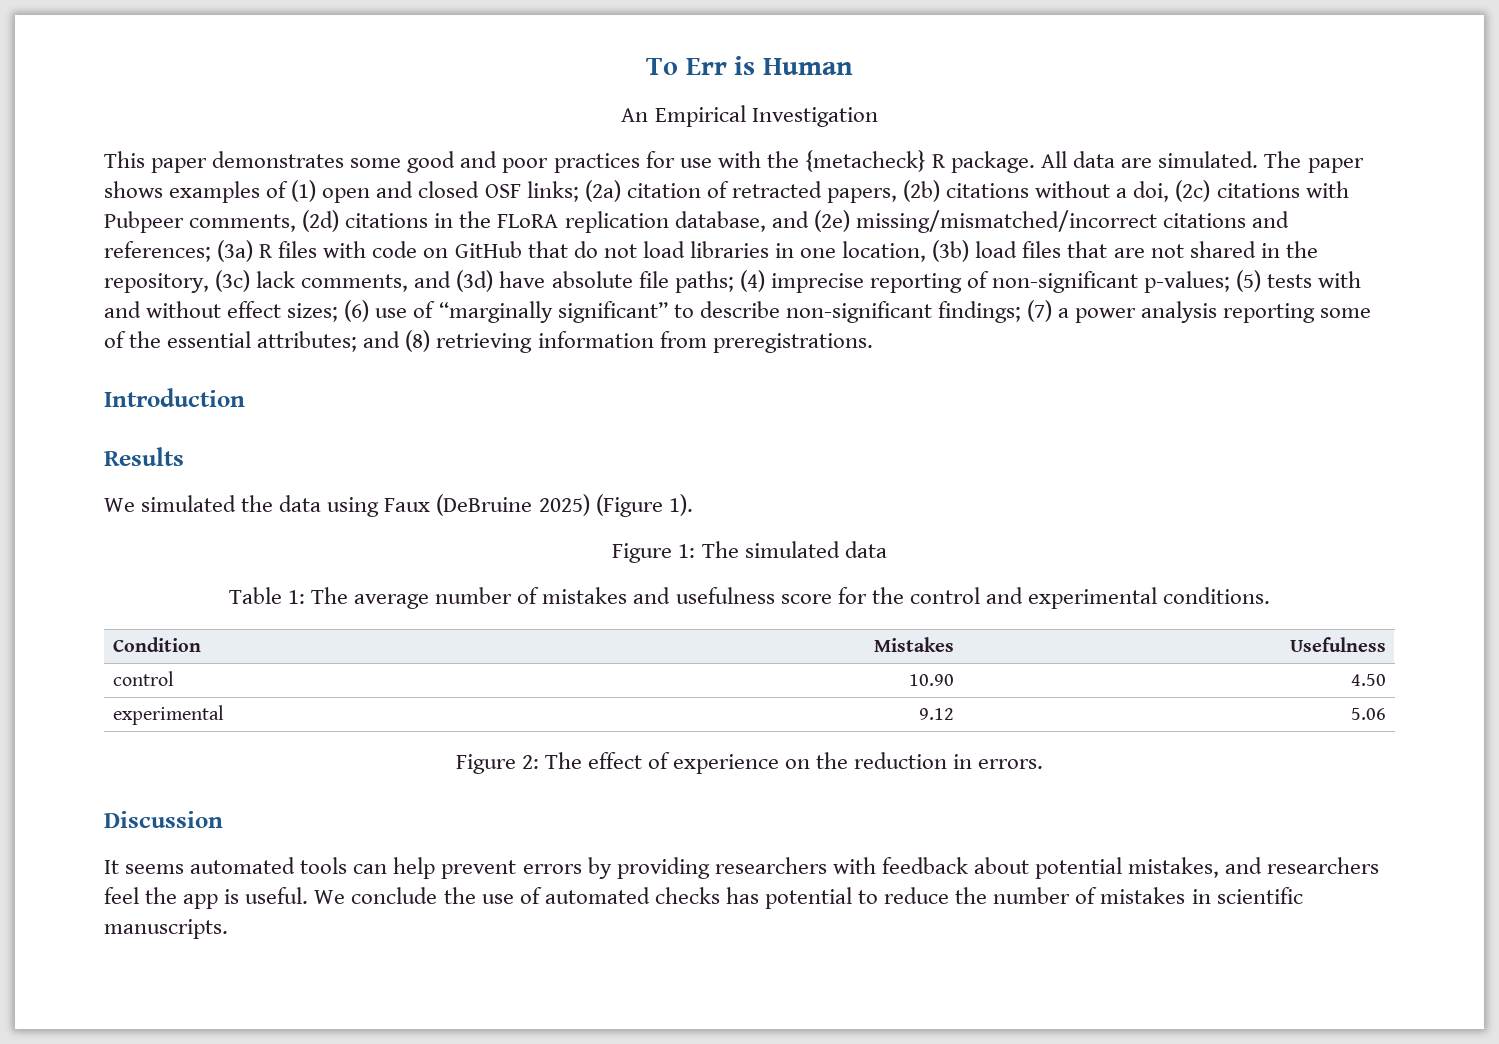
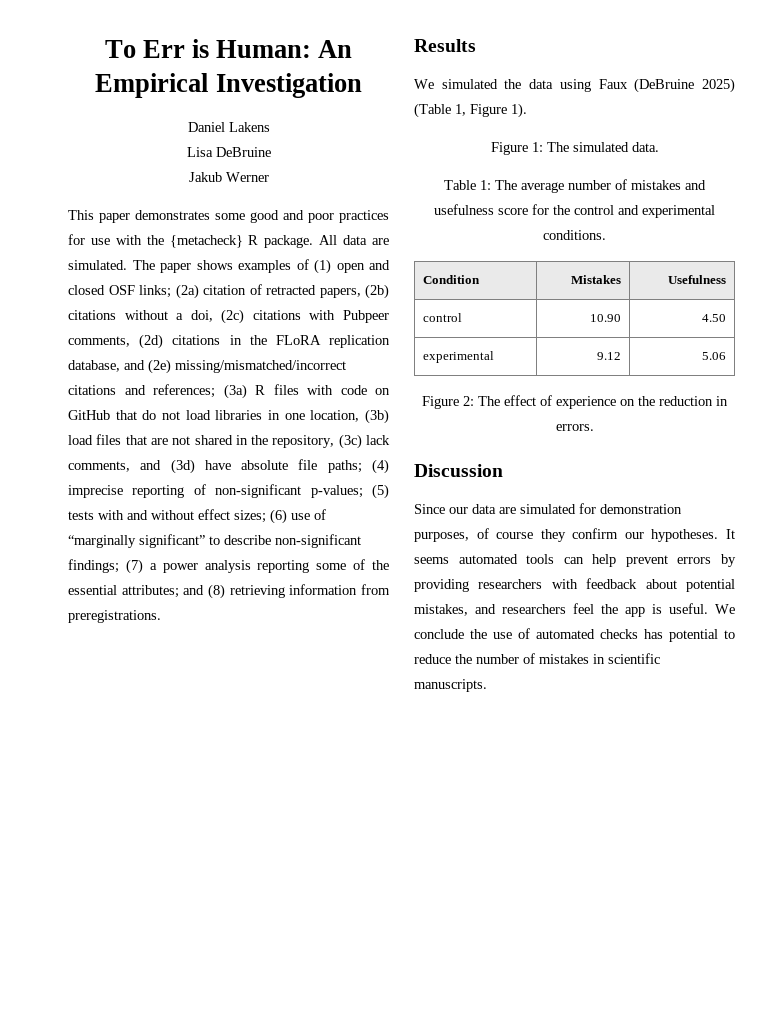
- To Err is Human
- An Empirical Investigation
+ To Err is Human: An Empirical Investigation
+ Daniel Lakens
+ Lisa DeBruine
+ Jakub Werner
- Introduction
- We simulated the data using Faux (DeBruine 2025) (Figure 1).
+ We simulated the data using Faux (DeBruine 2025) (Table 1, Figure 1).
- Figure 1: The simulated data
+ Figure 1: The simulated data.
+ Since our data are simulated for demonstration purposes, of course they confirm our hypotheses.

